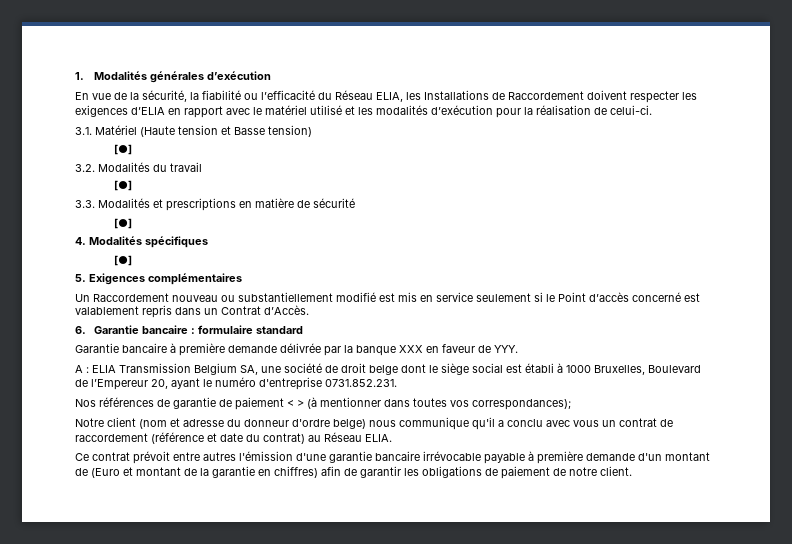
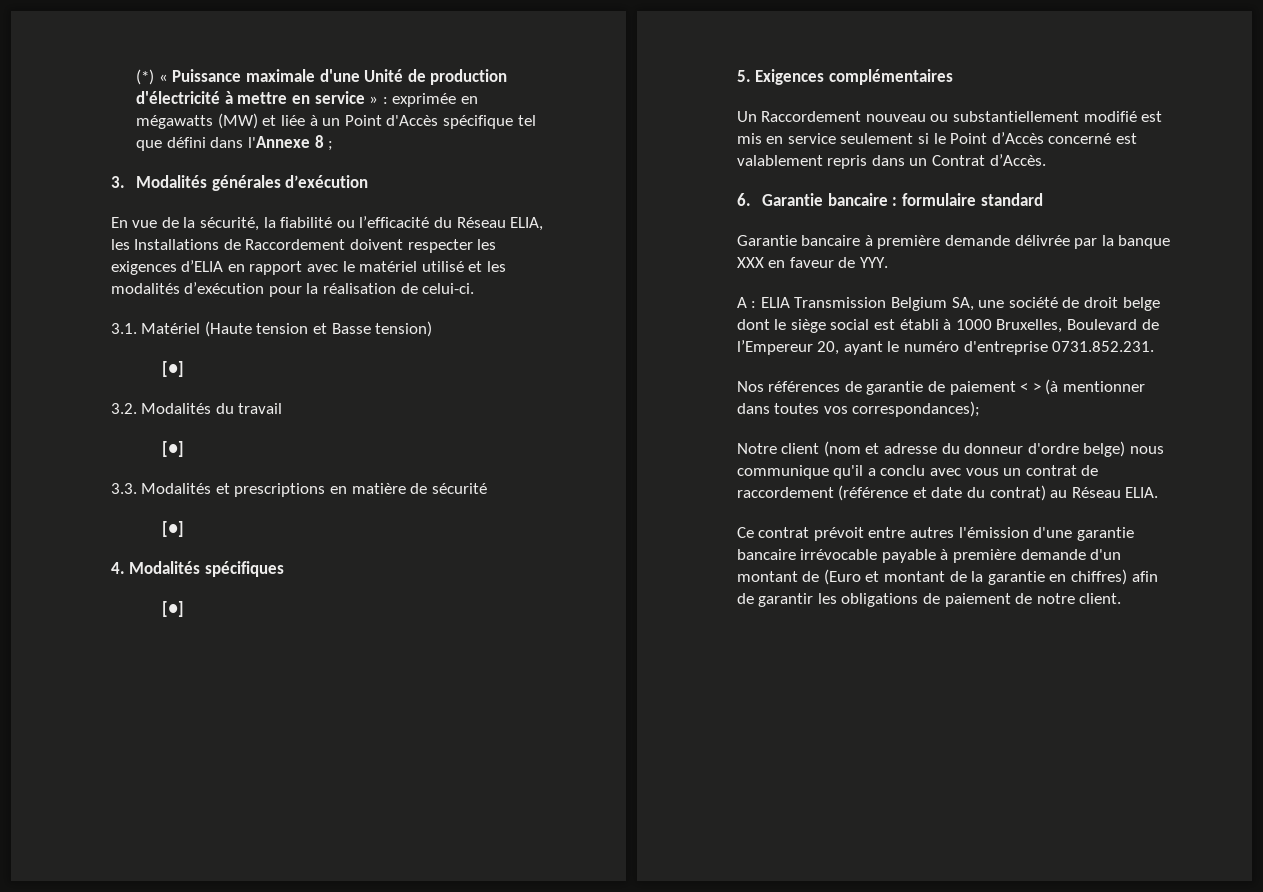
- 1. Modalités générales d’exécution
+ (*) « Puissance maximale d'une Unité de production d'électricité à mettre en service » : exprimée en mégawatts (MW) et liée à un Point d'Accès spécifique tel que défini dans l'Annexe 8 ;
+ 3. Modalités générales d’exécution
- Un Raccordement nouveau ou substantiellement modifié est mis en service seulement si le Point d’accès concerné est valablement repris dans un Contrat d’Accès.
+ Un Raccordement nouveau ou substantiellement modifié est mis en service seulement si le Point d’Accès concerné est valablement repris dans un Contrat d’Accès.

